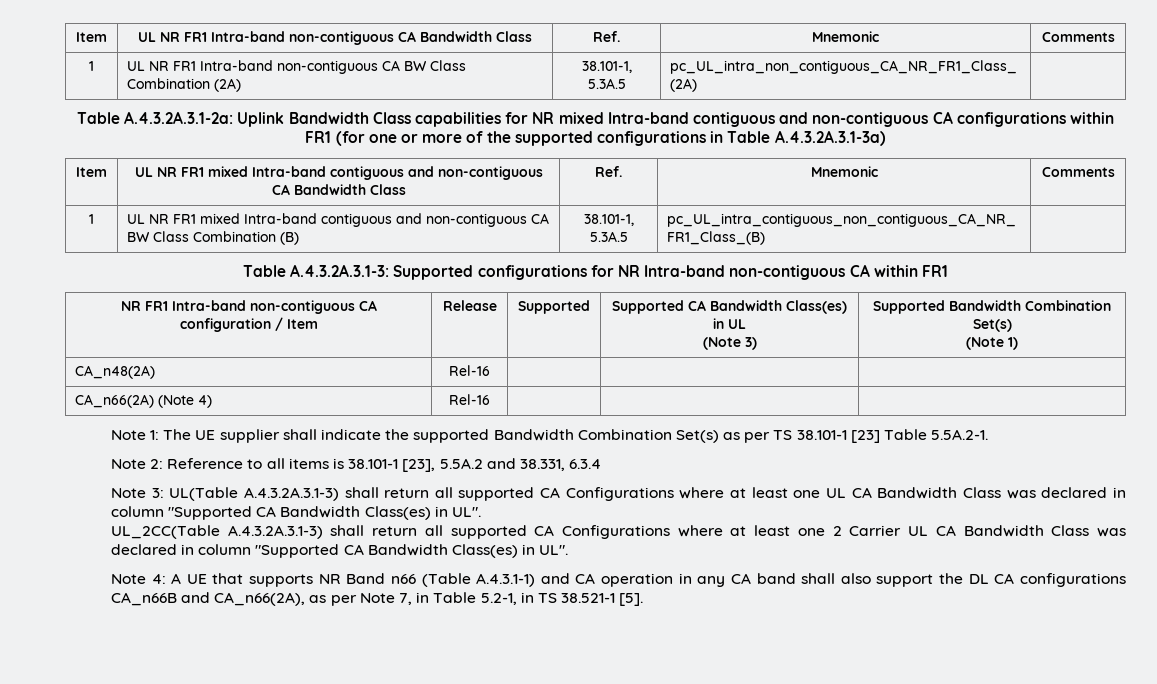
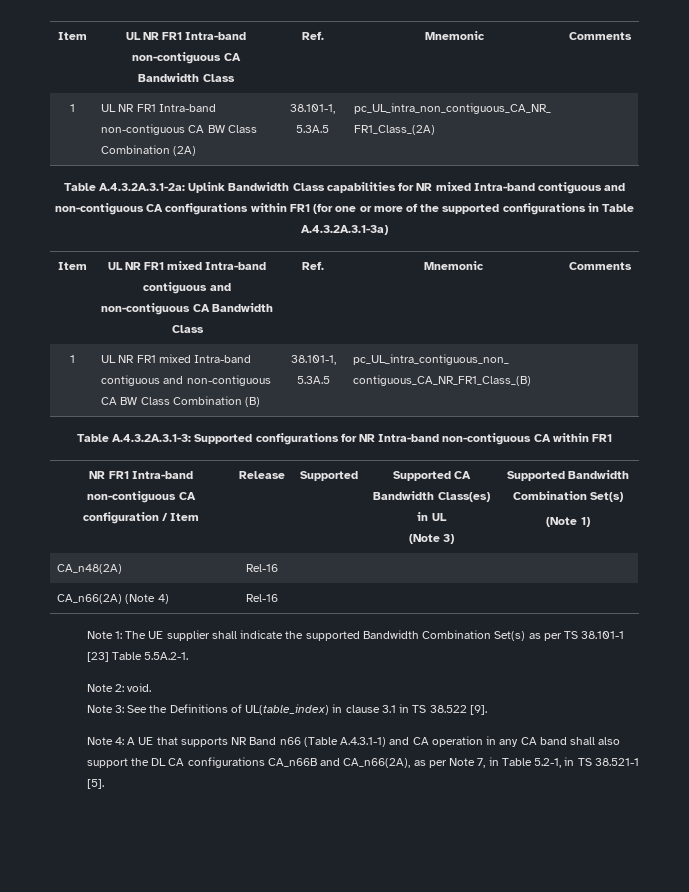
- Note 2: Reference to all items is 38.101-1 [23], 5.5A.2 and 38.331, 6.3.4
- Note 3: UL(Table A.4.3.2A.3.1-3) shall return all supported CA Configurations where at least one UL CA Bandwidth Class was declared in column "Supported CA Bandwidth Class(es) in UL".
- UL_2CC(Table A.4.3.2A.3.1-3) shall return all supported CA Configurations where at least one 2 Carrier UL CA Bandwidth Class was declared in column "Supported CA Bandwidth Class(es) in UL".
+ Note 2: void.
+ Note 3: See the Definitions of UL(table_index) in clause 3.1 in TS 38.522 [9].

